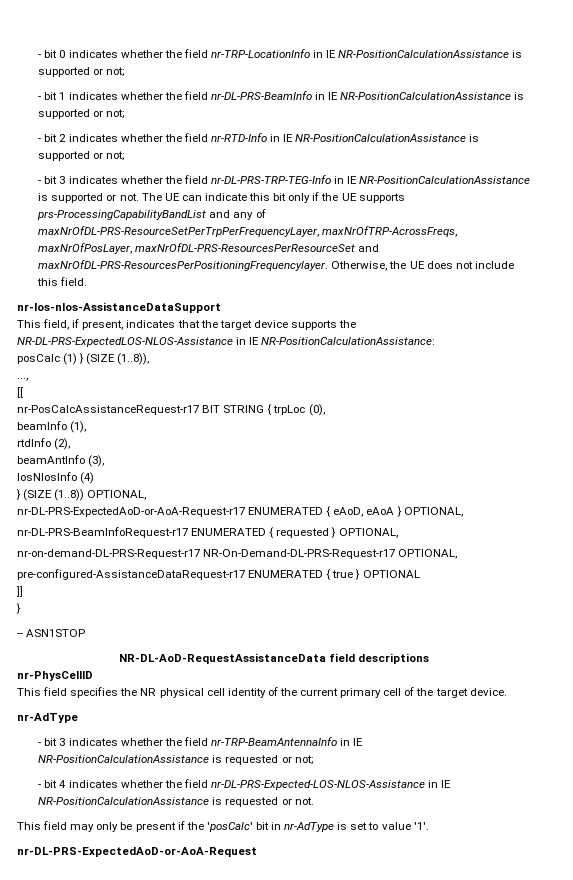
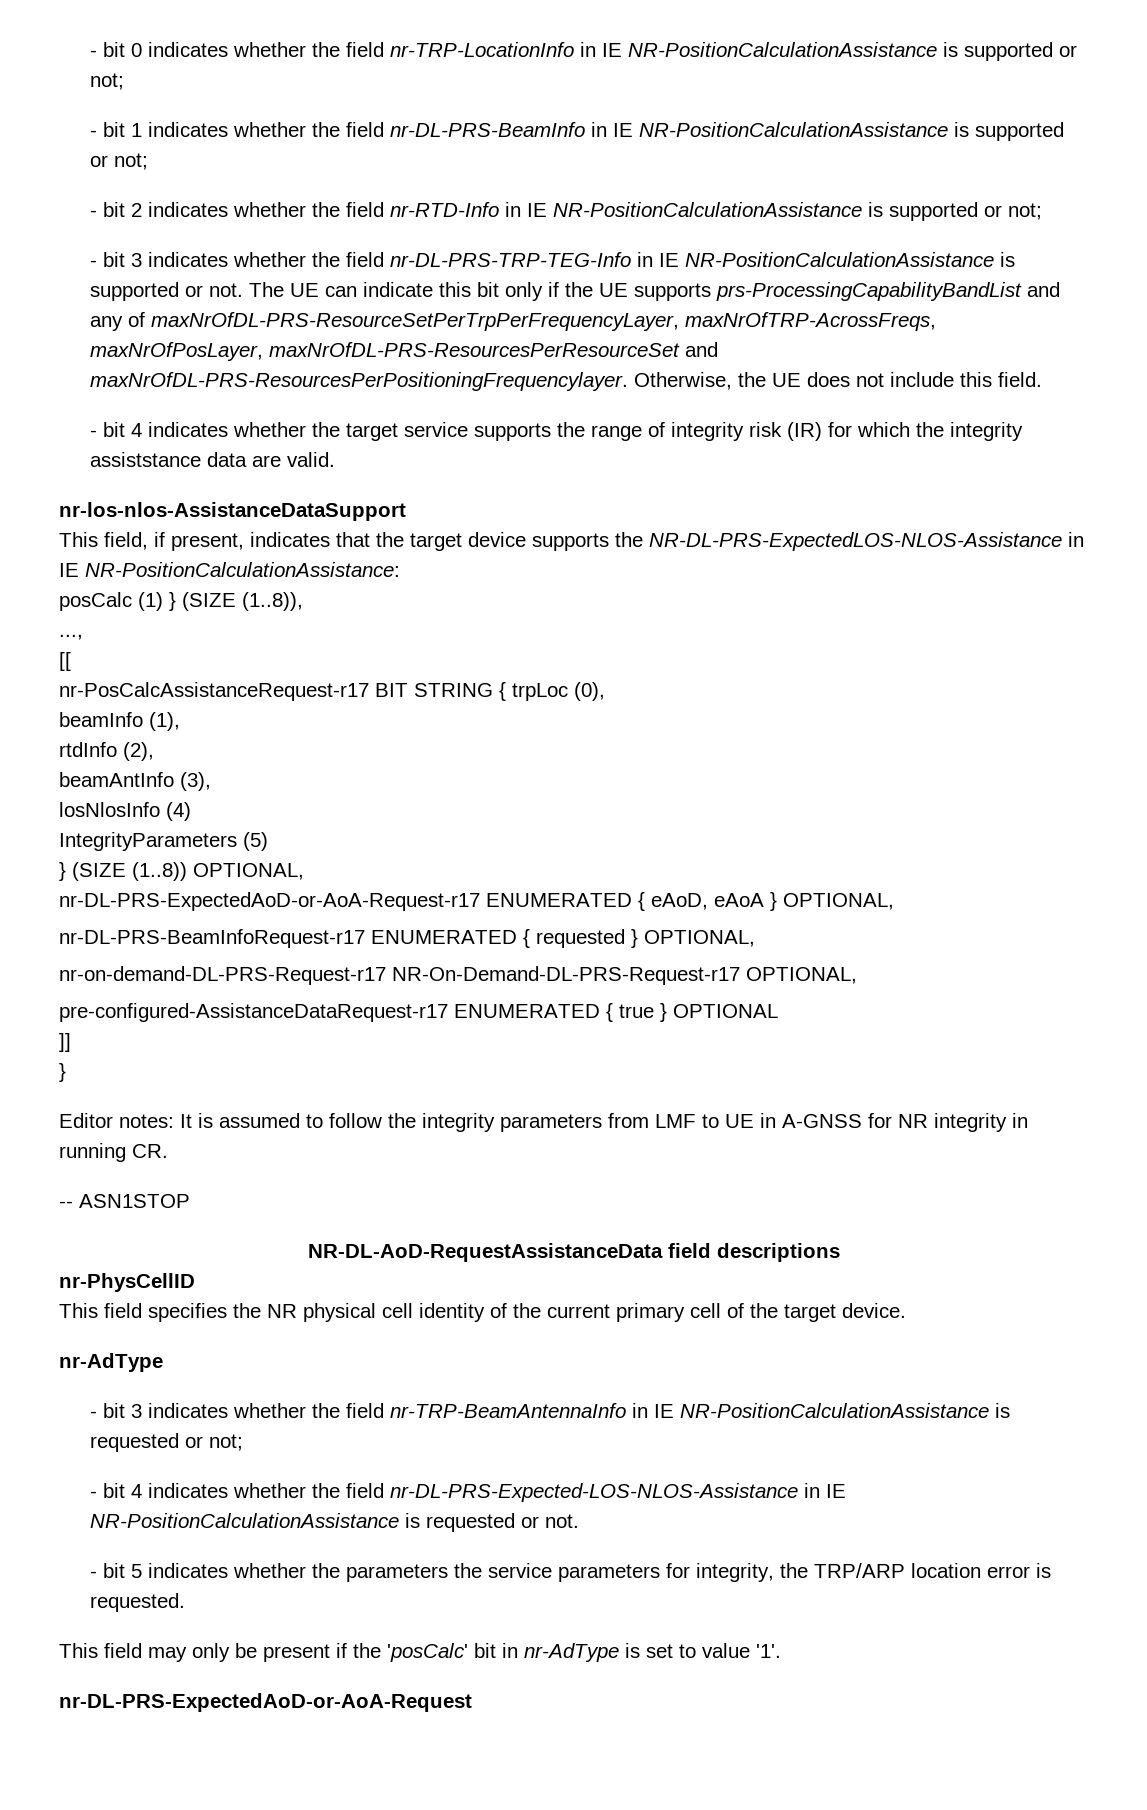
+ - bit 4 indicates whether the target service supports the range of integrity risk (IR) for which the integrity assiststance data are valid.
+ IntegrityParameters (5)
+ Editor notes: It is assumed to follow the integrity parameters from LMF to UE in A-GNSS for NR integrity in running CR.
+ - bit 5 indicates whether the parameters the service parameters for integrity, the TRP/ARP location error is requested.

